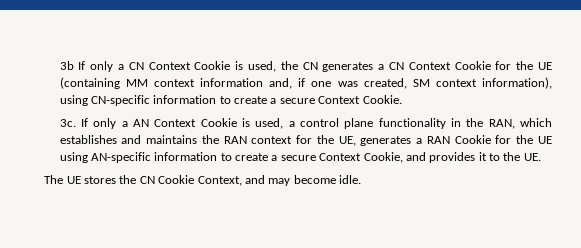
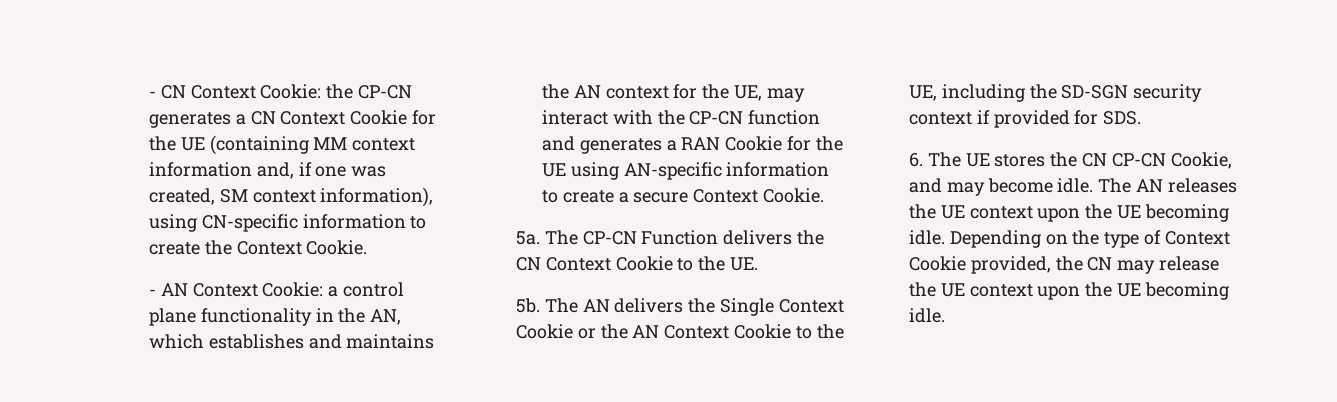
- 3b If only a CN Context Cookie is used, the CN generates a CN Context Cookie for the UE (containing MM context information and, if one was created, SM context information), using CN-specific information to create a secure Context Cookie.
- 3c. If only a AN Context Cookie is used, a control plane functionality in the RAN, which establishes and maintains the RAN context for the UE, generates a RAN Cookie for the UE using AN-specific information to create a secure Context Cookie, and provides it to the UE.
- The UE stores the CN Cookie Context, and may become idle.
+ - CN Context Cookie: the CP-CN generates a CN Context Cookie for the UE (containing MM context information and, if one was created, SM context information), using CN-specific information to create the Context Cookie.
+ - AN Context Cookie: a control plane functionality in the AN, which establishes and maintains the AN context for the UE, may interact with the CP-CN function and generates a RAN Cookie for the UE using AN-specific information to create a secure Context Cookie.
+ 5a. The CP-CN Function delivers the CN Context Cookie to the UE.
+ 5b. The AN delivers the Single Context Cookie or the AN Context Cookie to the UE, including the SD-SGN security context if provided for SDS.
+ 6. The UE stores the CN CP-CN Cookie, and may become idle.
+ The AN releases the UE context upon the UE becoming idle. Depending on the type of Context Cookie provided, the CN may release the UE context upon the UE becoming idle.

